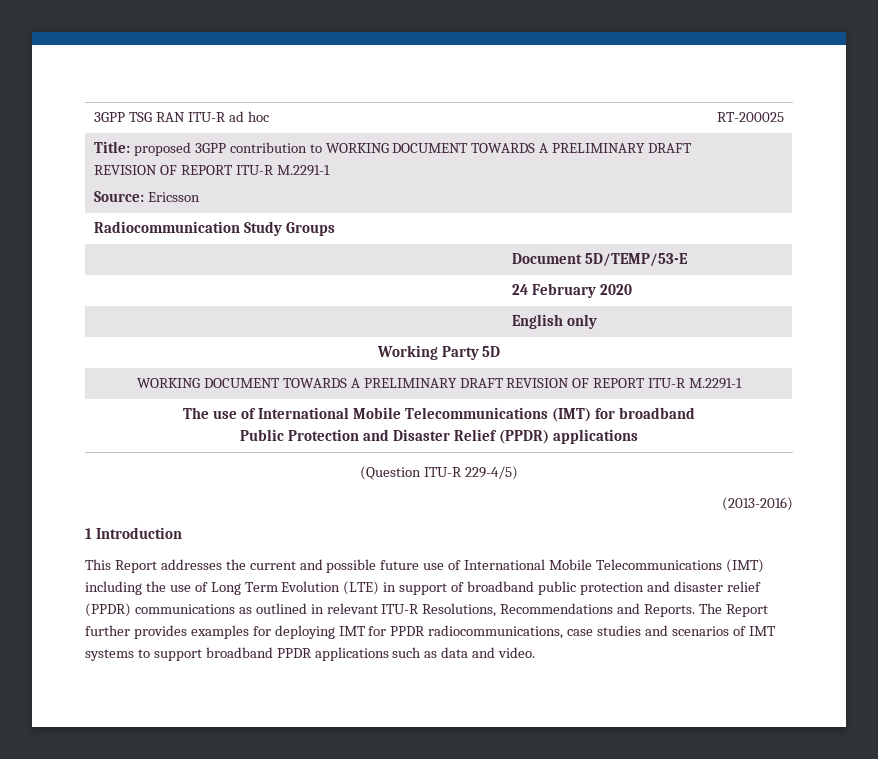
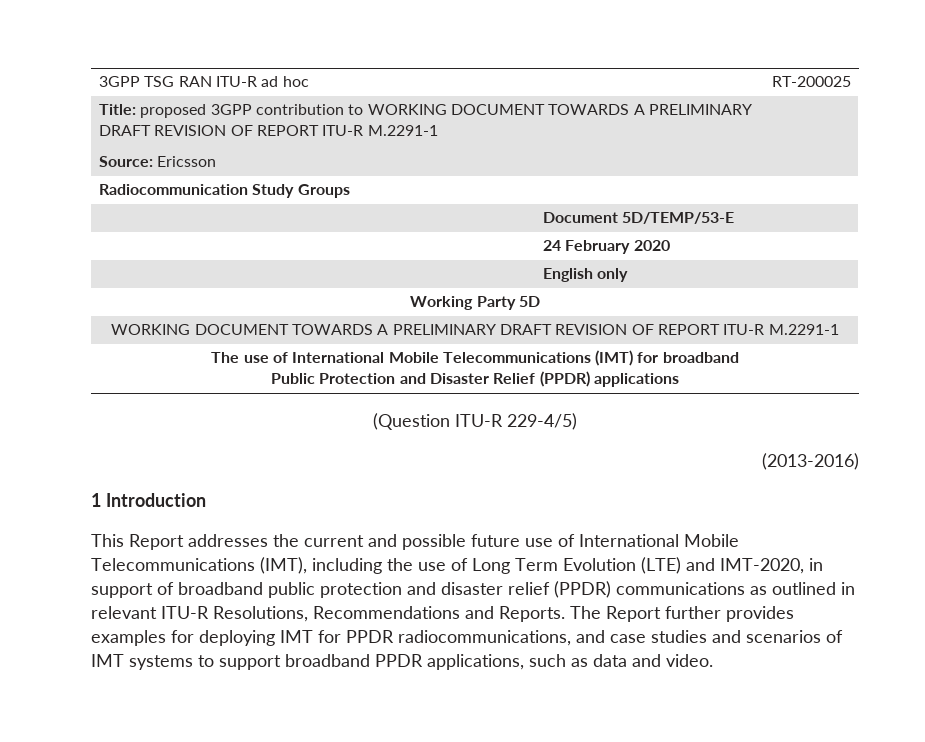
- This Report addresses the current and possible future use of International Mobile Telecommunications (IMT) including the use of Long Term Evolution (LTE) in support of broadband public protection and disaster relief (PPDR) communications as outlined in relevant ITU-R Resolutions, Recommendations and Reports.
+ This Report addresses the current and possible future use of International Mobile Telecommunications (IMT), including the use of Long Term Evolution (LTE) and IMT-2020, in support of broadband public protection and disaster relief (PPDR) communications as outlined in relevant ITU-R Resolutions, Recommendations and Reports.
- The Report further provides examples for deploying IMT for PPDR radiocommunications, case studies and scenarios of IMT systems to support broadband PPDR applications such as data and video.
+ The Report further provides examples for deploying IMT for PPDR radiocommunications, and case studies and scenarios of IMT systems to support broadband PPDR applications, such as data and video.

